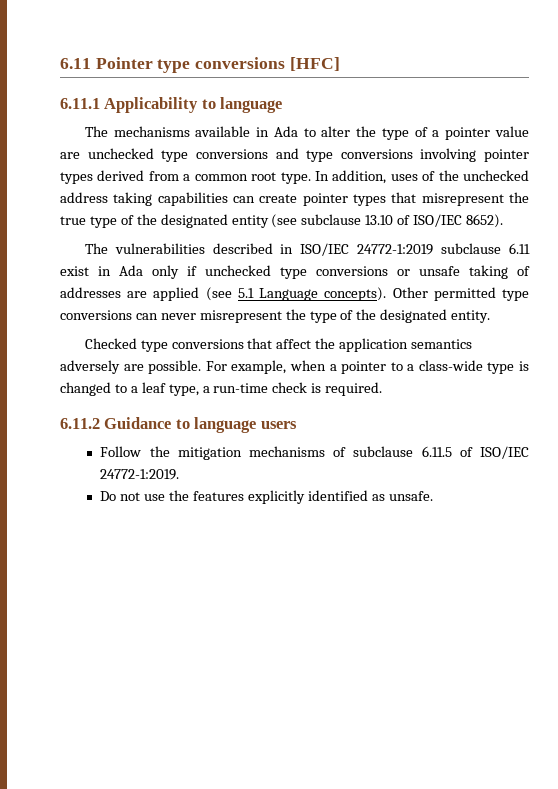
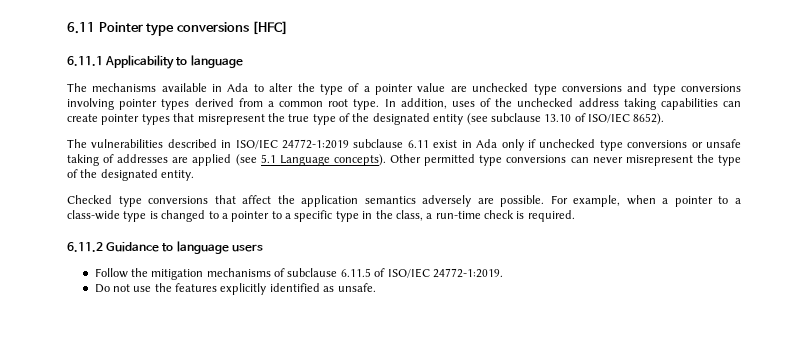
- For example, when a pointer to a class-wide type is changed to a leaf type, a run-time check is required.
+ For example, when a pointer to a class-wide type is changed to a pointer to a specific type in the class, a run-time check is required.

